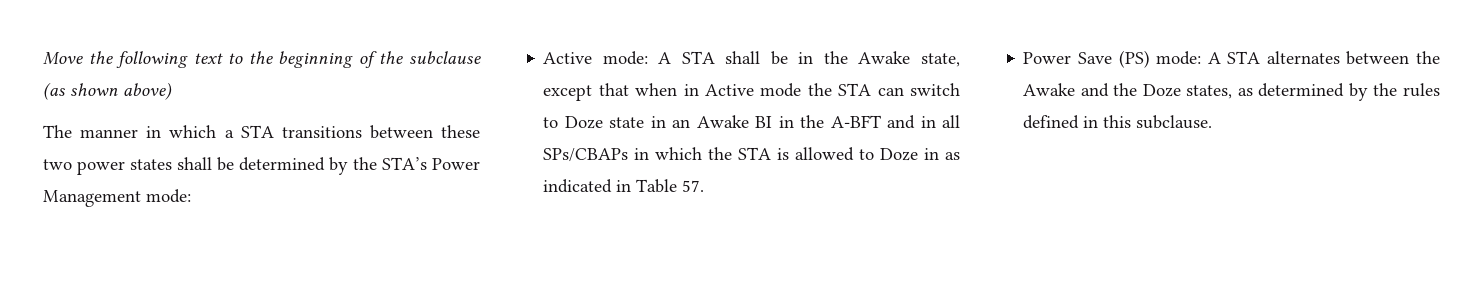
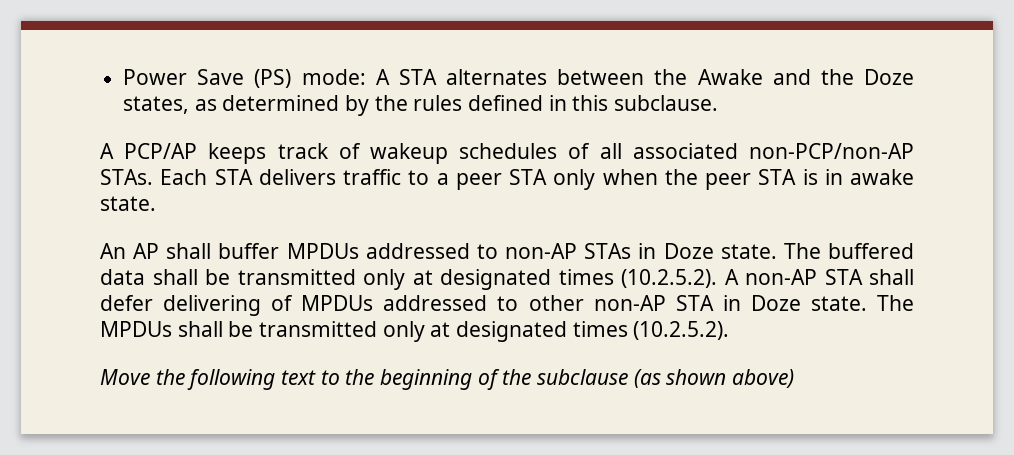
- Move the following text to the beginning of the subclause (as shown above)
- The manner in which a STA transitions between these two power states shall be determined by the STA’s Power Management mode:
- Active mode: A STA shall be in the Awake state, except that when in Active mode the STA can switch to Doze state in an Awake BI in the A-BFT and in all SPs/CBAPs in which the STA is allowed to Doze in as indicated in Table 57.
+ A PCP/AP keeps track of wakeup schedules of all associated non-PCP/non-AP STAs. Each STA delivers traffic to a peer STA only when the peer STA is in awake state.
+ An AP shall buffer MPDUs addressed to non-AP STAs in Doze state. The buffered data shall be transmitted only at designated times (10.2.5.2). A non-AP STA shall defer delivering of MPDUs addressed to other non-AP STA in Doze state. The MPDUs shall be transmitted only at designated times (10.2.5.2).
+ Move the following text to the beginning of the subclause (as shown above)

